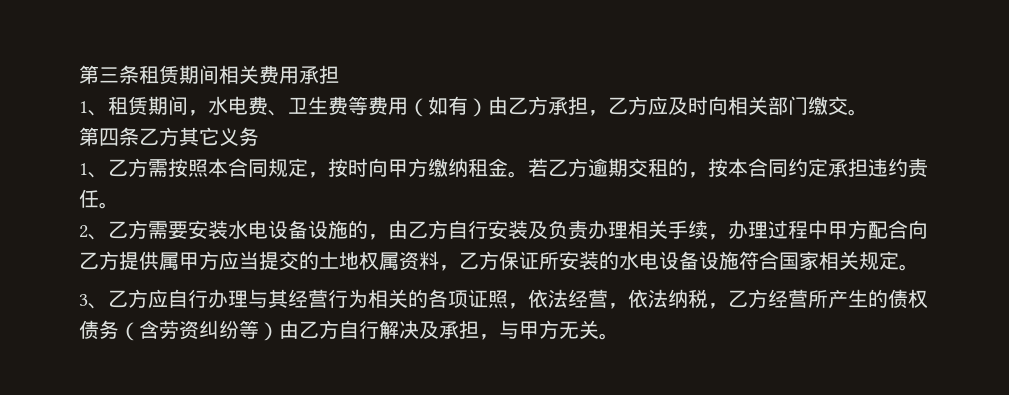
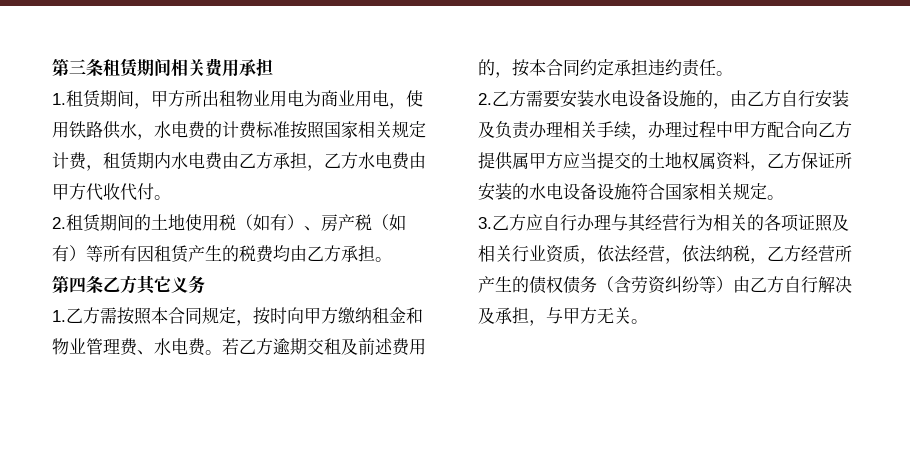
- 1、租赁期间，水电费、卫生费等费用（如有）由乙方承担，乙方应及时向相关部门缴交。
+ 1.租赁期间，甲方所出租物业用电为商业用电，使用铁路供水，水电费的计费标准按照国家相关规定计费，租赁期内水电费由乙方承担，乙方水电费由甲方代收代付。
+ 2.租赁期间的土地使用税（如有）、房产税（如有）等所有因租赁产生的税费均由乙方承担。
- 1、乙方需按照本合同规定，按时向甲方缴纳租金。
+ 1.乙方需按照本合同规定，按时向甲方缴纳租金和物业管理费、水电费。
- 若乙方逾期交租的，按本合同约定承担违约责任。
+ 若乙方逾期交租及前述费用的，按本合同约定承担违约责任。
- 2、乙方需要安装水电设备设施的，由乙方自行安装及负责办理相关手续，办理过程中甲方配合向乙方提供属甲方应当提交的土地权属资料，乙方保证所安装的水电设备设施符合国家相关规定。
+ 2.乙方需要安装水电设备设施的，由乙方自行安装及负责办理相关手续，办理过程中甲方配合向乙方提供属甲方应当提交的土地权属资料，乙方保证所安装的水电设备设施符合国家相关规定。
- 3、乙方应自行办理与其经营行为相关的各项证照，依法经营，依法纳税，乙方经营所产生的债权债务（含劳资纠纷等）由乙方自行解决及承担，与甲方无关。
+ 3.乙方应自行办理与其经营行为相关的各项证照及相关行业资质，依法经营，依法纳税，乙方经营所产生的债权债务（含劳资纠纷等）由乙方自行解决及承担，与甲方无关。

